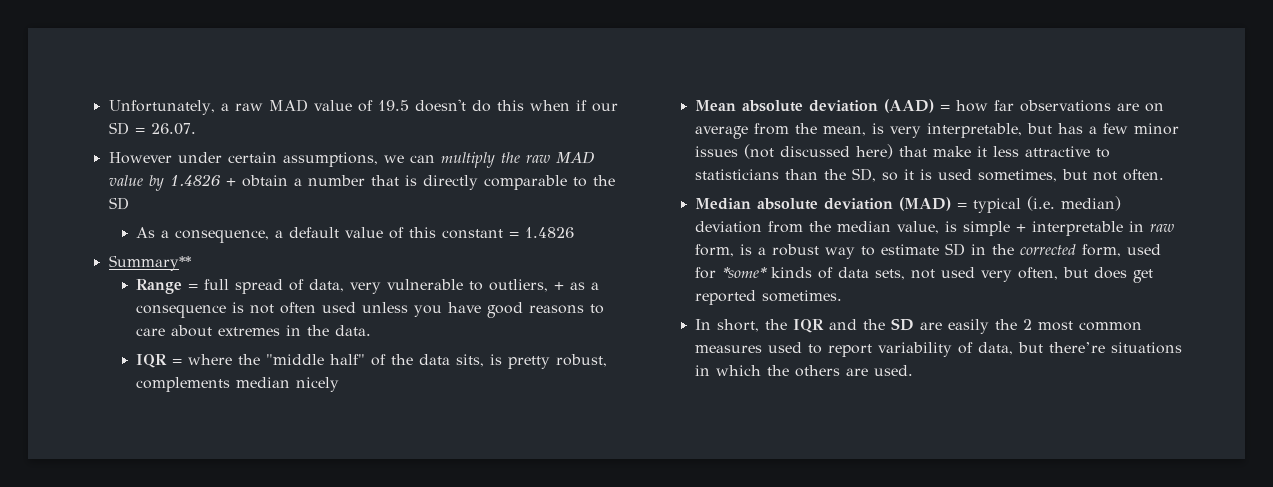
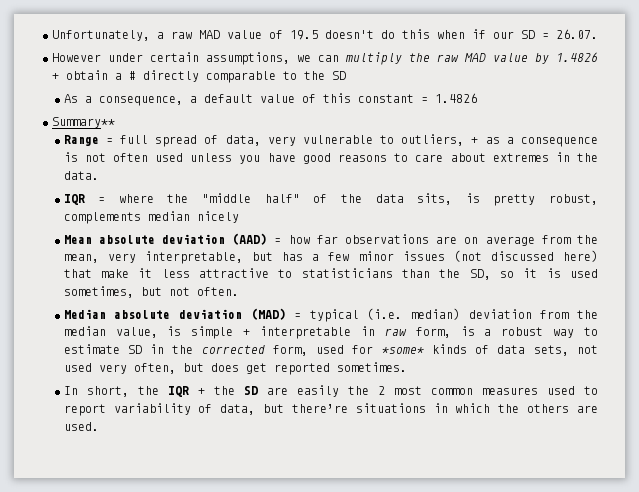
- However under certain assumptions, we can multiply the raw MAD value by 1.4826 + obtain a number that is directly comparable to the SD
+ However under certain assumptions, we can multiply the raw MAD value by 1.4826 + obtain a # directly comparable to the SD
- Mean absolute deviation (AAD) = how far observations are on average from the mean, is very interpretable, but has a few minor issues (not discussed here) that make it less attractive to statisticians than the SD, so it is used sometimes, but not often.
+ Mean absolute deviation (AAD) = how far observations are on average from the mean, very interpretable, but has a few minor issues (not discussed here) that make it less attractive to statisticians than the SD, so it is used sometimes, but not often.
- In short, the IQR and the SD are easily the 2 most common measures used to report variability of data, but there’re situations in which the others are used.
+ In short, the IQR + the SD are easily the 2 most common measures used to report variability of data, but there’re situations in which the others are used.

